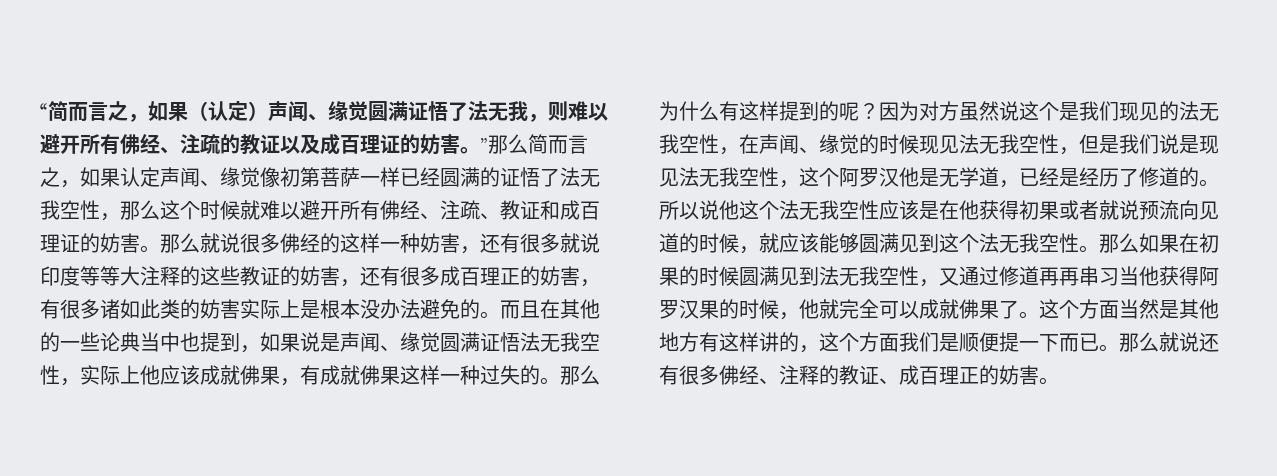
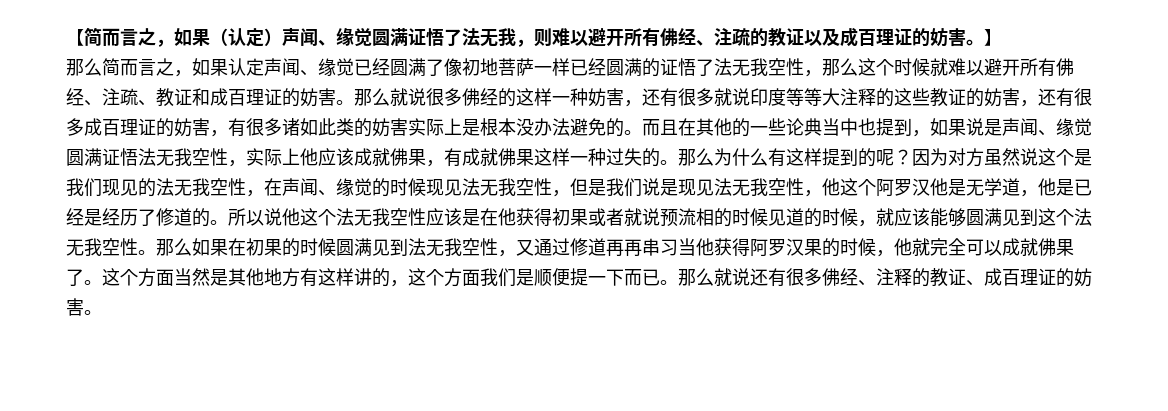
- “简而言之，如果（认定）声闻、缘觉圆满证悟了法无我，则难以避开所有佛经、注疏的教证以及成百理证的妨害。”那么简而言之，如果认定声闻、缘觉像初第菩萨一样已经圆满的证悟了法无我空性，那么这个时候就难以避开所有佛经、注疏、教证和成百理证的妨害。
+ 【简而言之，如果（认定）声闻、缘觉圆满证悟了法无我，则难以避开所有佛经、注疏的教证以及成百理证的妨害。】
+ 那么简而言之，如果认定声闻、缘觉已经圆满了像初地菩萨一样已经圆满的证悟了法无我空性，那么这个时候就难以避开所有佛经、注疏、教证和成百理证的妨害。
- 那么就说很多佛经的这样一种妨害，还有很多就说印度等等大注释的这些教证的妨害，还有很多成百理正的妨害，有很多诸如此类的妨害实际上是根本没办法避免的。
+ 那么就说很多佛经的这样一种妨害，还有很多就说印度等等大注释的这些教证的妨害，还有很多成百理证的妨害，有很多诸如此类的妨害实际上是根本没办法避免的。
- 因为对方虽然说这个是我们现见的法无我空性，在声闻、缘觉的时候现见法无我空性，但是我们说是现见法无我空性，这个阿罗汉他是无学道，已经是经历了修道的。
+ 因为对方虽然说这个是我们现见的法无我空性，在声闻、缘觉的时候现见法无我空性，但是我们说是现见法无我空性，他这个阿罗汉他是无学道，他是已经是经历了修道的。
- 所以说他这个法无我空性应该是在他获得初果或者就说预流向见道的时候，就应该能够圆满见到这个法无我空性。
+ 所以说他这个法无我空性应该是在他获得初果或者就说预流相的时候见道的时候，就应该能够圆满见到这个法无我空性。
- 那么就说还有很多佛经、注释的教证、成百理正的妨害。
+ 那么就说还有很多佛经、注释的教证、成百理证的妨害。

